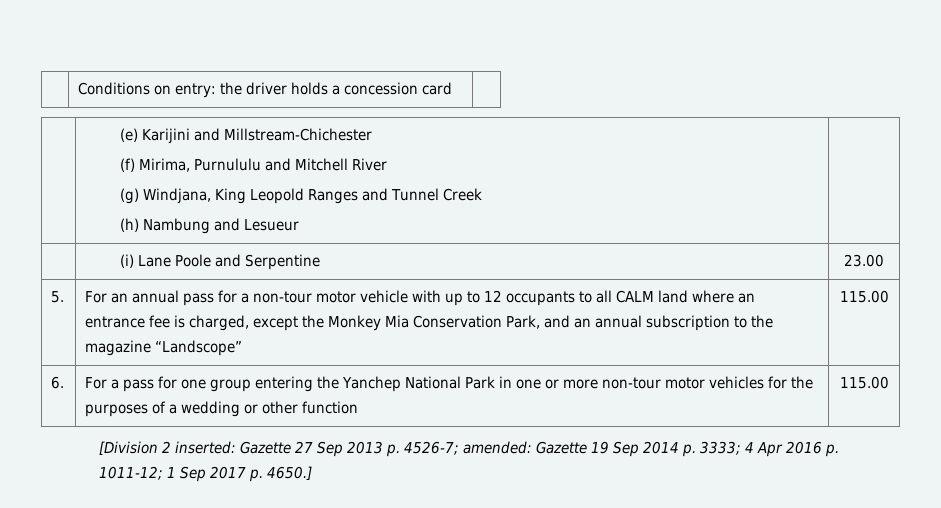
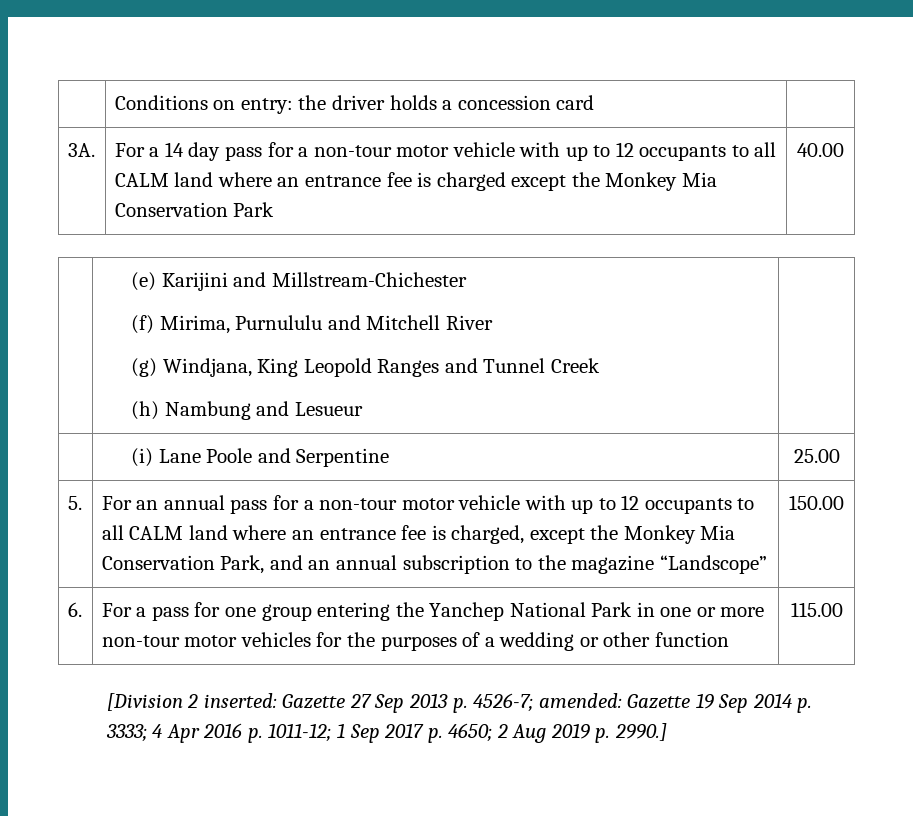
+ 3A. | For a 14 day pass for a non-tour motor vehicle with up to 12 occupants to all CALM land where an entrance fee is charged except the Monkey Mia Conservation Park | 40.00
- | (i) Lane Poole and Serpentine | 23.00
+ | (i) Lane Poole and Serpentine | 25.00
- 5. | For an annual pass for a non-tour motor vehicle with up to 12 occupants to all CALM land where an entrance fee is charged, except the Monkey Mia Conservation Park, and an annual subscription to the magazine “Landscope” | 115.00
+ 5. | For an annual pass for a non-tour motor vehicle with up to 12 occupants to all CALM land where an entrance fee is charged, except the Monkey Mia Conservation Park, and an annual subscription to the magazine “Landscope” | 150.00
- [Division 2 inserted: Gazette 27 Sep 2013 p. 4526-7; amended: Gazette 19 Sep 2014 p. 3333; 4 Apr 2016 p. 1011-12; 1 Sep 2017 p. 4650.]
+ [Division 2 inserted: Gazette 27 Sep 2013 p. 4526-7; amended: Gazette 19 Sep 2014 p. 3333; 4 Apr 2016 p. 1011-12; 1 Sep 2017 p. 4650; 2 Aug 2019 p. 2990.]

